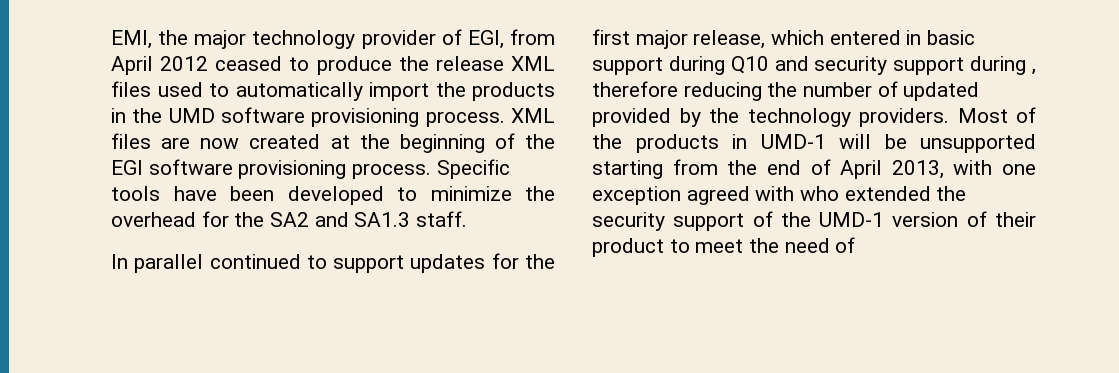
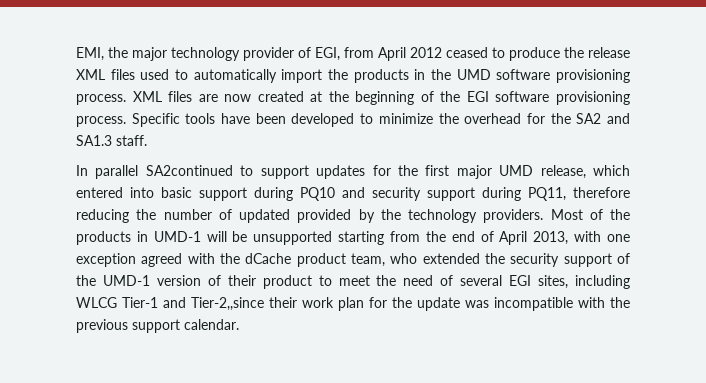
- In parallel continued to support updates for the first major release, which entered in basic support during Q10 and security support during , therefore reducing the number of updated provided by the technology providers.
+ In parallel SA2continued to support updates for the first major UMD release, which entered into basic support during PQ10 and security support during PQ11, therefore reducing the number of updated provided by the technology providers.
- Most of the products in UMD-1 will be unsupported starting from the end of April 2013, with one exception agreed with who extended the security support of the UMD-1 version of their product to meet the need of
+ Most of the products in UMD-1 will be unsupported starting from the end of April 2013, with one exception agreed with the dCache product team, who extended the security support of the UMD-1 version of their product to meet the need of several EGI sites, including WLCG Tier-1 and Tier-2,,since their work plan for the update was incompatible with the previous support calendar.

